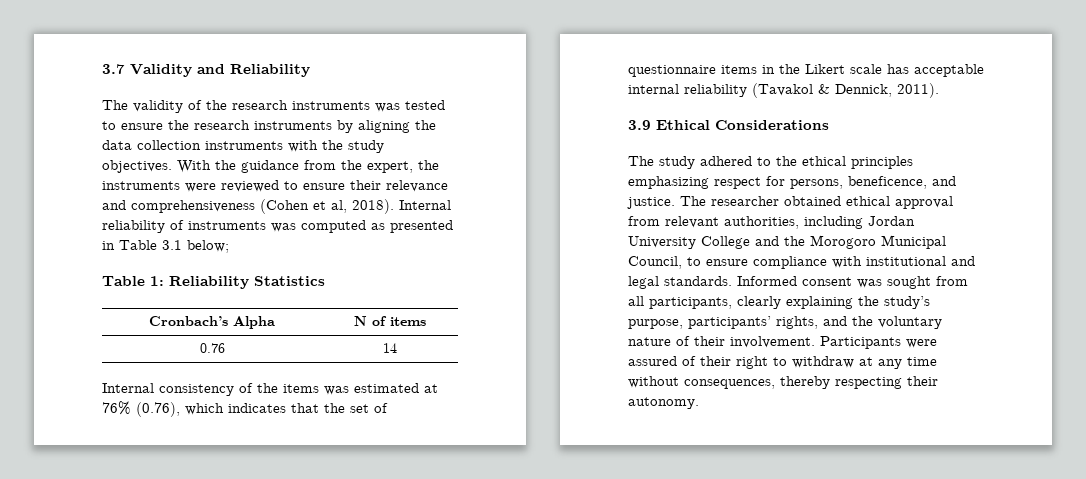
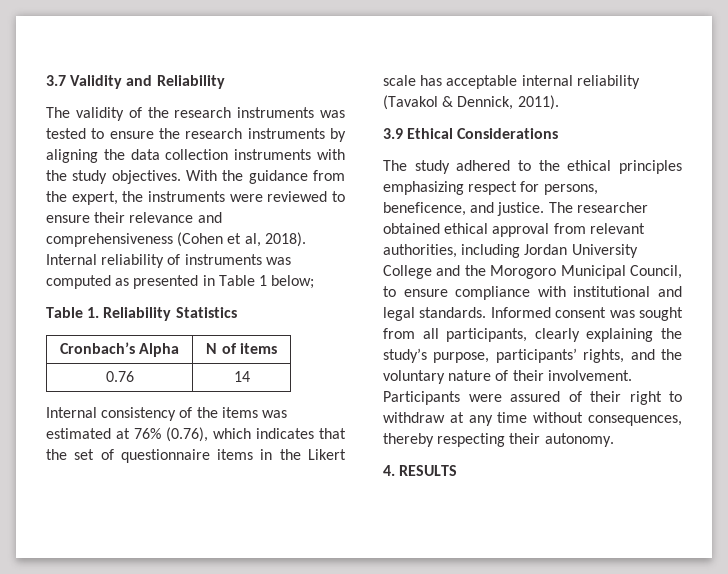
- Internal reliability of instruments was computed as presented in Table 3.1 below;
+ Internal reliability of instruments was computed as presented in Table 1 below;
- Table 1: Reliability Statistics
+ Table 1. Reliability Statistics
+ 4. RESULTS

